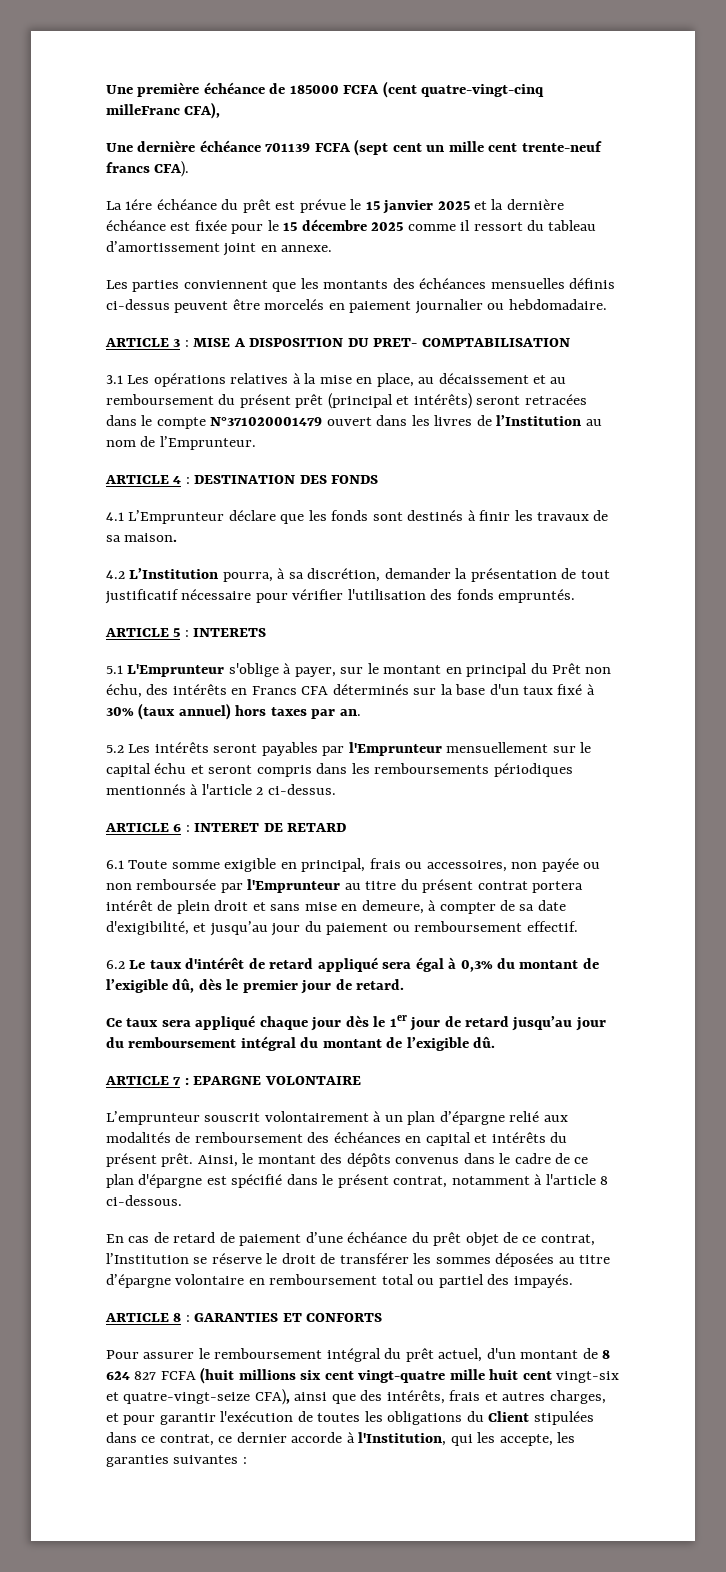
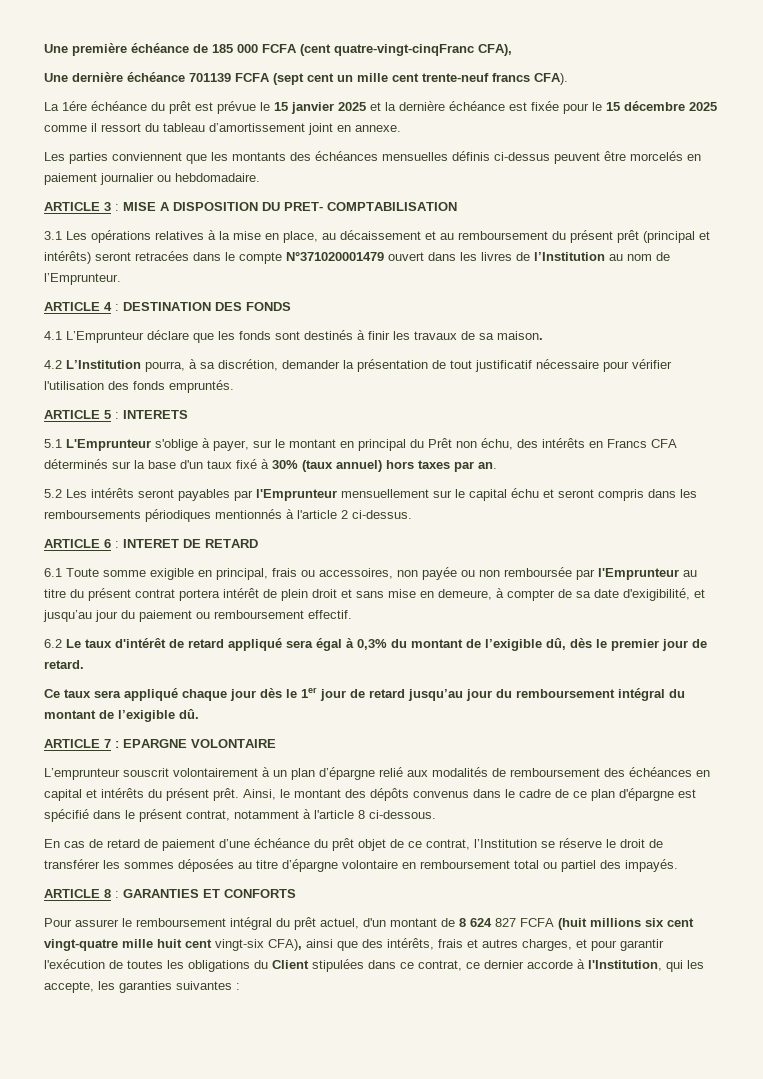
- Une première échéance de 185000 FCFA (cent quatre-vingt-cinq milleFranc CFA),
+ Une première échéance de 185 000 FCFA (cent quatre-vingt-cinqFranc CFA),
- Pour assurer le remboursement intégral du prêt actuel, d'un montant de 8 624 827 FCFA (huit millions six cent vingt-quatre mille huit cent vingt-six et quatre-vingt-seize CFA), ainsi que des intérêts, frais et autres charges, et pour garantir l'exécution de toutes les obligations du Client stipulées dans ce contrat, ce dernier accorde à l'Institution, qui les accepte, les garanties suivantes :
+ Pour assurer le remboursement intégral du prêt actuel, d'un montant de 8 624 827 FCFA (huit millions six cent vingt-quatre mille huit cent vingt-six CFA), ainsi que des intérêts, frais et autres charges, et pour garantir l'exécution de toutes les obligations du Client stipulées dans ce contrat, ce dernier accorde à l'Institution, qui les accepte, les garanties suivantes :

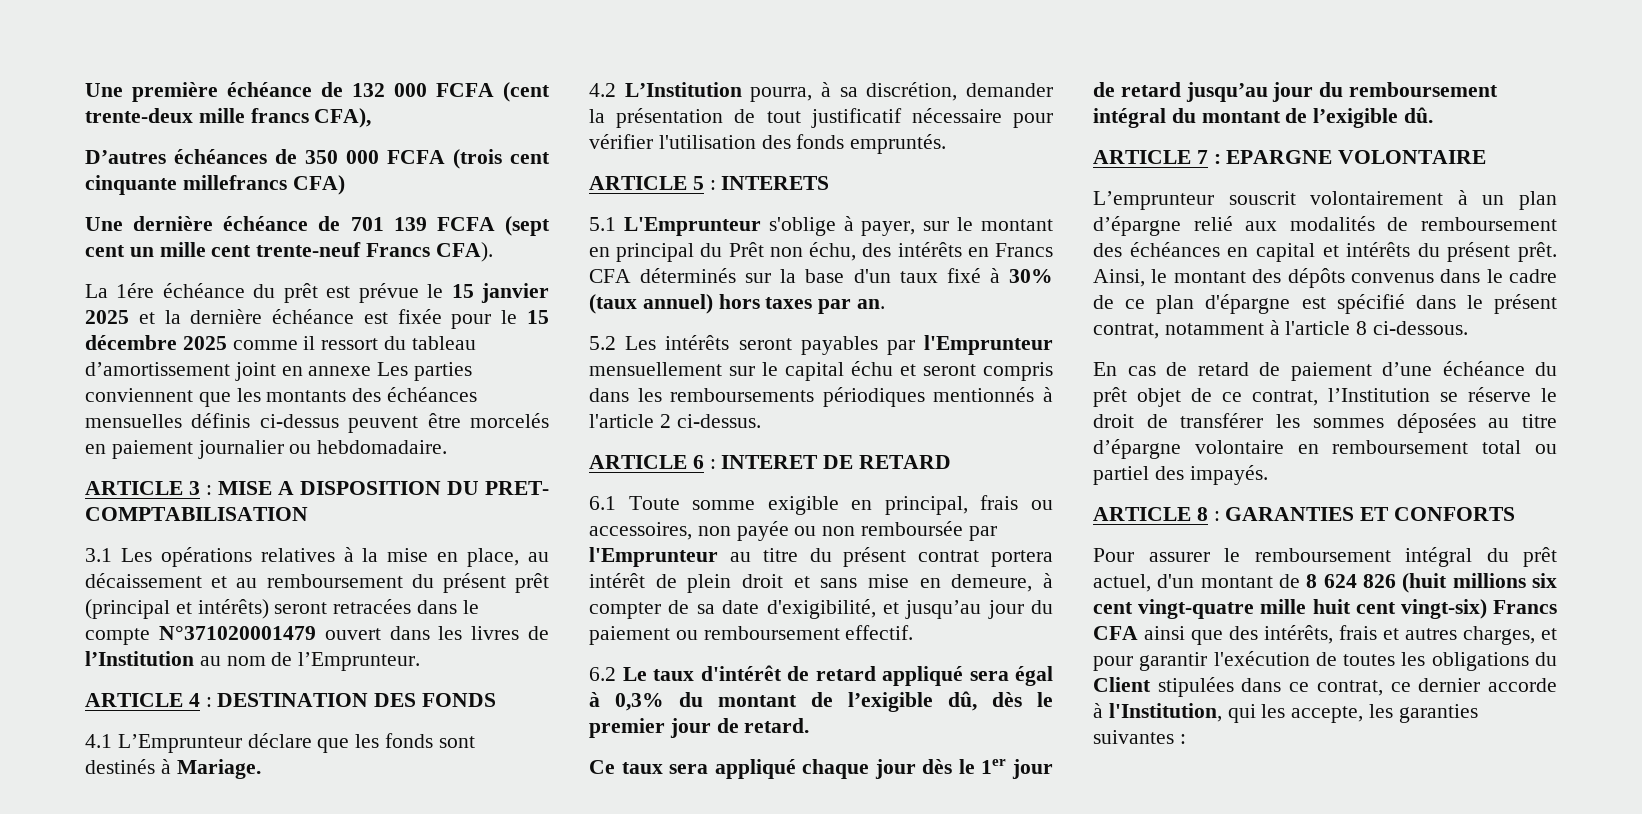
- Une première échéance de 185 000 FCFA (cent quatre-vingt-cinqFranc CFA),
+ Une première échéance de 132 000 FCFA (cent trente-deux mille francs CFA),
+ D’autres échéances de 350 000 FCFA (trois cent cinquante millefrancs CFA)
- Une dernière échéance 701139 FCFA (sept cent un mille cent trente-neuf francs CFA).
+ Une dernière échéance de 701 139 FCFA (sept cent un mille cent trente-neuf Francs CFA).
- La 1ére échéance du prêt est prévue le 15 janvier 2025 et la dernière échéance est fixée pour le 15 décembre 2025 comme il ressort du tableau d’amortissement joint en annexe.
- Les parties conviennent que les montants des échéances mensuelles définis ci-dessus peuvent être morcelés en paiement journalier ou hebdomadaire.
+ La 1ére échéance du prêt est prévue le 15 janvier 2025 et la dernière échéance est fixée pour le 15 décembre 2025 comme il ressort du tableau d’amortissement joint en annexe Les parties conviennent que les montants des échéances mensuelles définis ci-dessus peuvent être morcelés en paiement journalier ou hebdomadaire.
- 4.1 L’Emprunteur déclare que les fonds sont destinés à finir les travaux de sa maison.
+ 4.1 L’Emprunteur déclare que les fonds sont destinés à Mariage.
- Pour assurer le remboursement intégral du prêt actuel, d'un montant de 8 624 827 FCFA (huit millions six cent vingt-quatre mille huit cent vingt-six CFA), ainsi que des intérêts, frais et autres charges, et pour garantir l'exécution de toutes les obligations du Client stipulées dans ce contrat, ce dernier accorde à l'Institution, qui les accepte, les garanties suivantes :
+ Pour assurer le remboursement intégral du prêt actuel, d'un montant de 8 624 826 (huit millions six cent vingt-quatre mille huit cent vingt-six) Francs CFA ainsi que des intérêts, frais et autres charges, et pour garantir l'exécution de toutes les obligations du Client stipulées dans ce contrat, ce dernier accorde à l'Institution, qui les accepte, les garanties suivantes :

